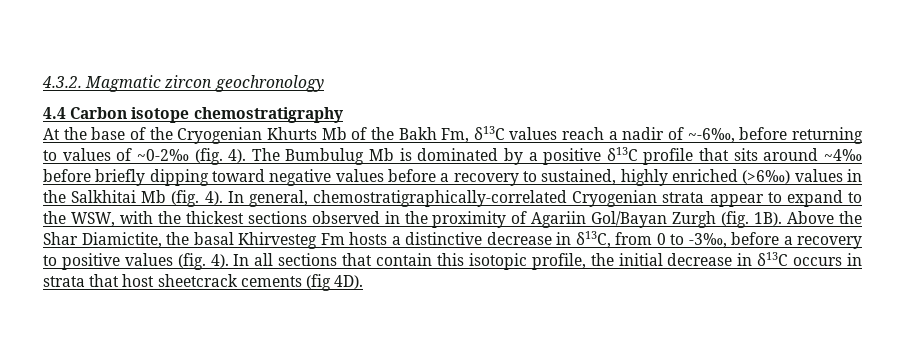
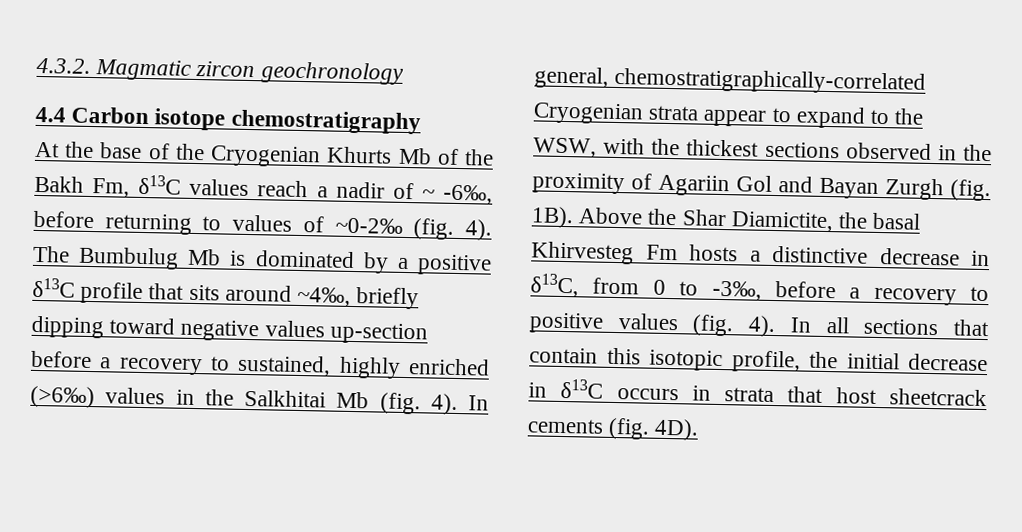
- At the base of the Cryogenian Khurts Mb of the Bakh Fm, δ13C values reach a nadir of ~-6‰, before returning to values of ~0-2‰ (fig. 4).
+ At the base of the Cryogenian Khurts Mb of the Bakh Fm, δ13C values reach a nadir of ~ -6‰, before returning to values of ~0-2‰ (fig. 4).
- The Bumbulug Mb is dominated by a positive δ13C profile that sits around ~4‰ before briefly dipping toward negative values before a recovery to sustained, highly enriched (>6‰) values in the Salkhitai Mb (fig. 4).
+ The Bumbulug Mb is dominated by a positive δ13C profile that sits around ~4‰, briefly dipping toward negative values up-section before a recovery to sustained, highly enriched (>6‰) values in the Salkhitai Mb (fig. 4).
- In general, chemostratigraphically-correlated Cryogenian strata appear to expand to the WSW, with the thickest sections observed in the proximity of Agariin Gol/Bayan Zurgh (fig. 1B).
+ In general, chemostratigraphically-correlated Cryogenian strata appear to expand to the WSW, with the thickest sections observed in the proximity of Agariin Gol and Bayan Zurgh (fig. 1B).
- In all sections that contain this isotopic profile, the initial decrease in δ13C occurs in strata that host sheetcrack cements (fig 4D).
+ In all sections that contain this isotopic profile, the initial decrease in δ13C occurs in strata that host sheetcrack cements (fig. 4D).

